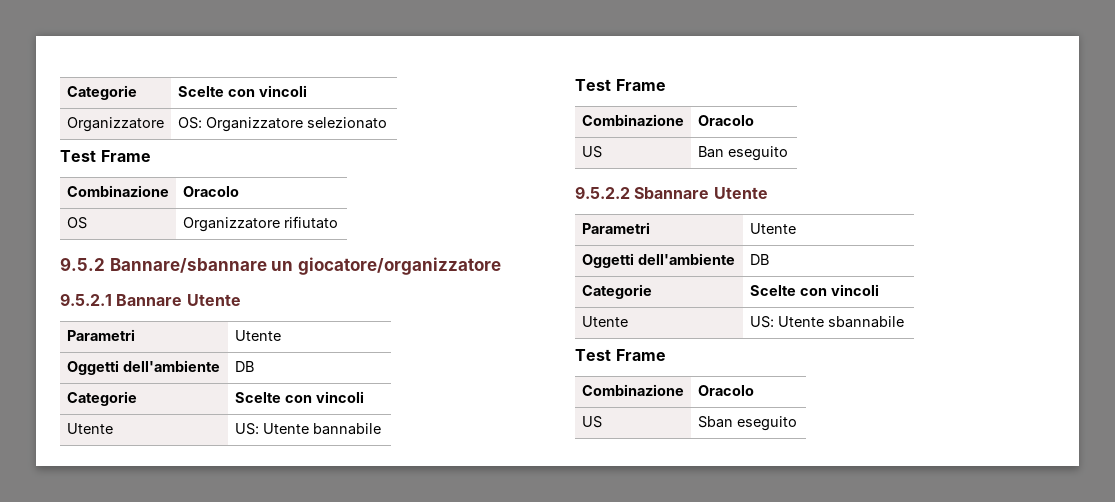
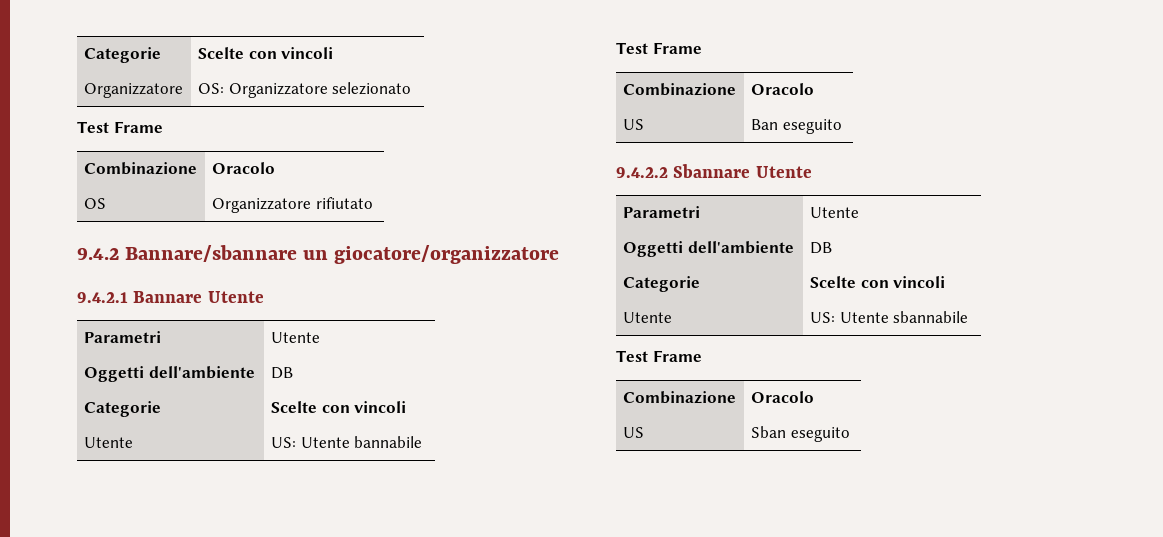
- 9.5.2 Bannare/sbannare un giocatore/organizzatore
+ 9.4.2 Bannare/sbannare un giocatore/organizzatore
- 9.5.2.1 Bannare Utente
+ 9.4.2.1 Bannare Utente
- 9.5.2.2 Sbannare Utente
+ 9.4.2.2 Sbannare Utente

